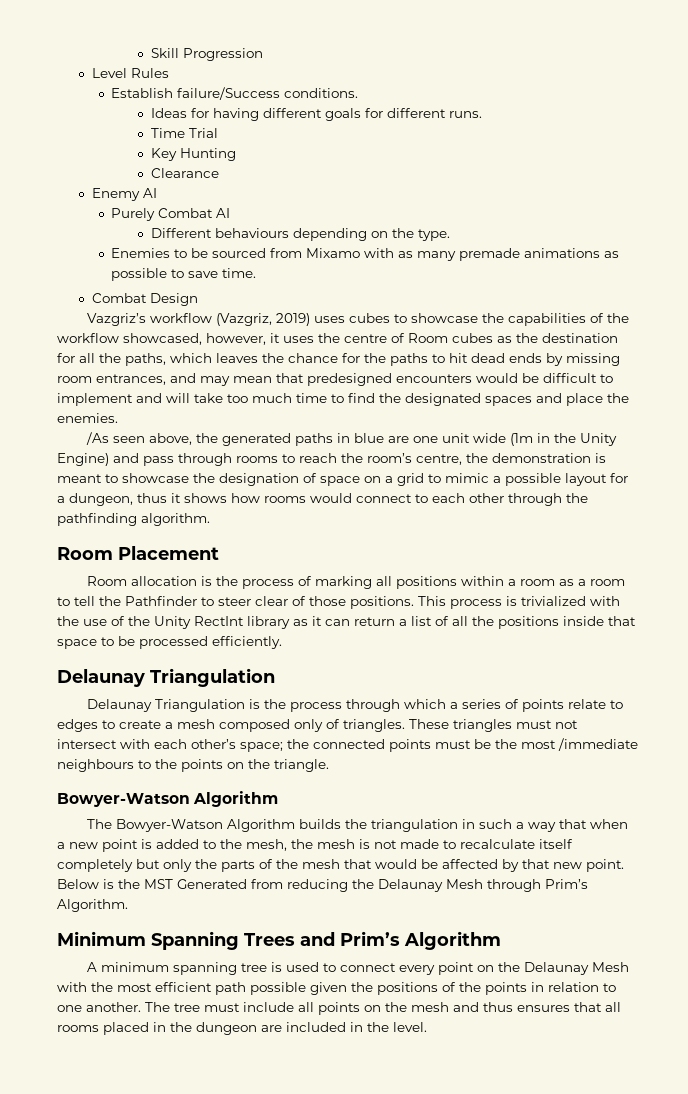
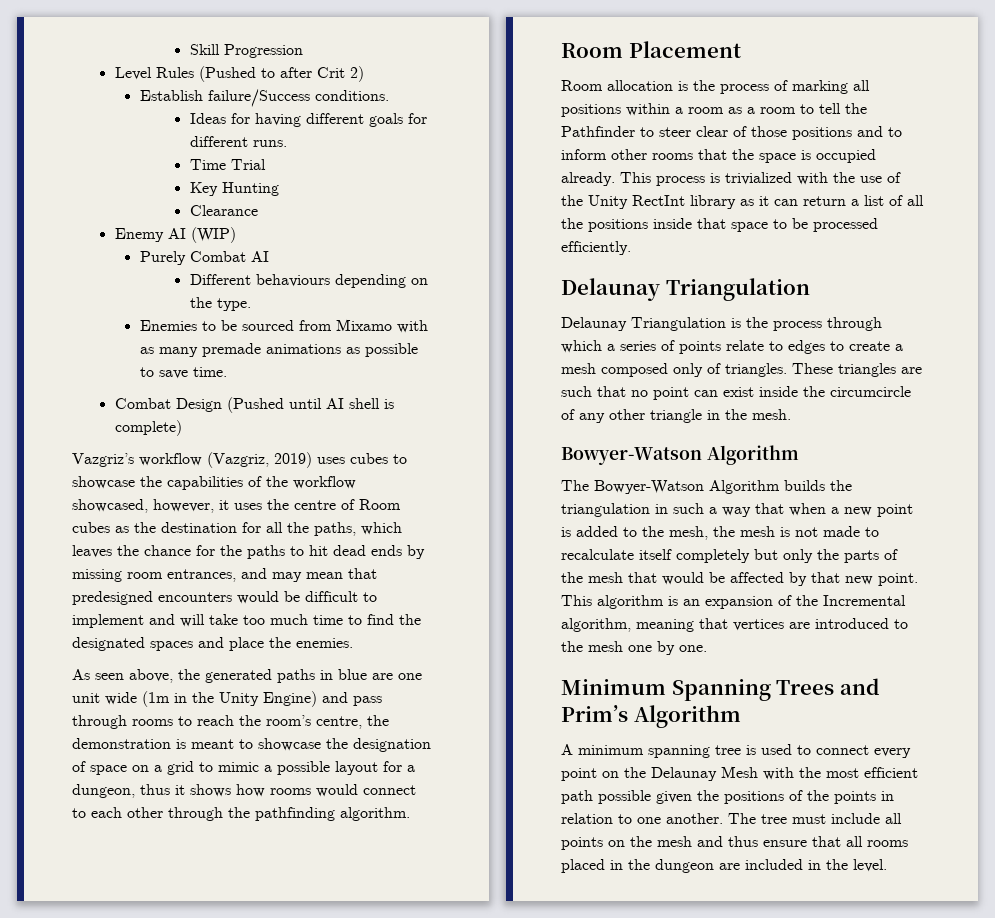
- Level Rules
+ Level Rules (Pushed to after Crit 2)
- Enemy AI
+ Enemy AI (WIP)
- Combat Design
+ Combat Design (Pushed until AI shell is complete)
- /As seen above, the generated paths in blue are one unit wide (1m in the Unity Engine) and pass through rooms to reach the room’s centre, the demonstration is meant to showcase the designation of space on a grid to mimic a possible layout for a dungeon, thus it shows how rooms would connect to each other through the pathfinding algorithm.
+ As seen above, the generated paths in blue are one unit wide (1m in the Unity Engine) and pass through rooms to reach the room’s centre, the demonstration is meant to showcase the designation of space on a grid to mimic a possible layout for a dungeon, thus it shows how rooms would connect to each other through the pathfinding algorithm.
- Room allocation is the process of marking all positions within a room as a room to tell the Pathfinder to steer clear of those positions.
+ Room allocation is the process of marking all positions within a room as a room to tell the Pathfinder to steer clear of those positions and to inform other rooms that the space is occupied already.
- These triangles must not intersect with each other’s space; the connected points must be the most /immediate neighbours to the points on the triangle.
+ These triangles are such that no point can exist inside the circumcircle of any other triangle in the mesh.
- Below is the MST Generated from reducing the Delaunay Mesh through Prim’s Algorithm.
+ This algorithm is an expansion of the Incremental algorithm, meaning that vertices are introduced to the mesh one by one.
- The tree must include all points on the mesh and thus ensures that all rooms placed in the dungeon are included in the level.
+ The tree must include all points on the mesh and thus ensure that all rooms placed in the dungeon are included in the level.

